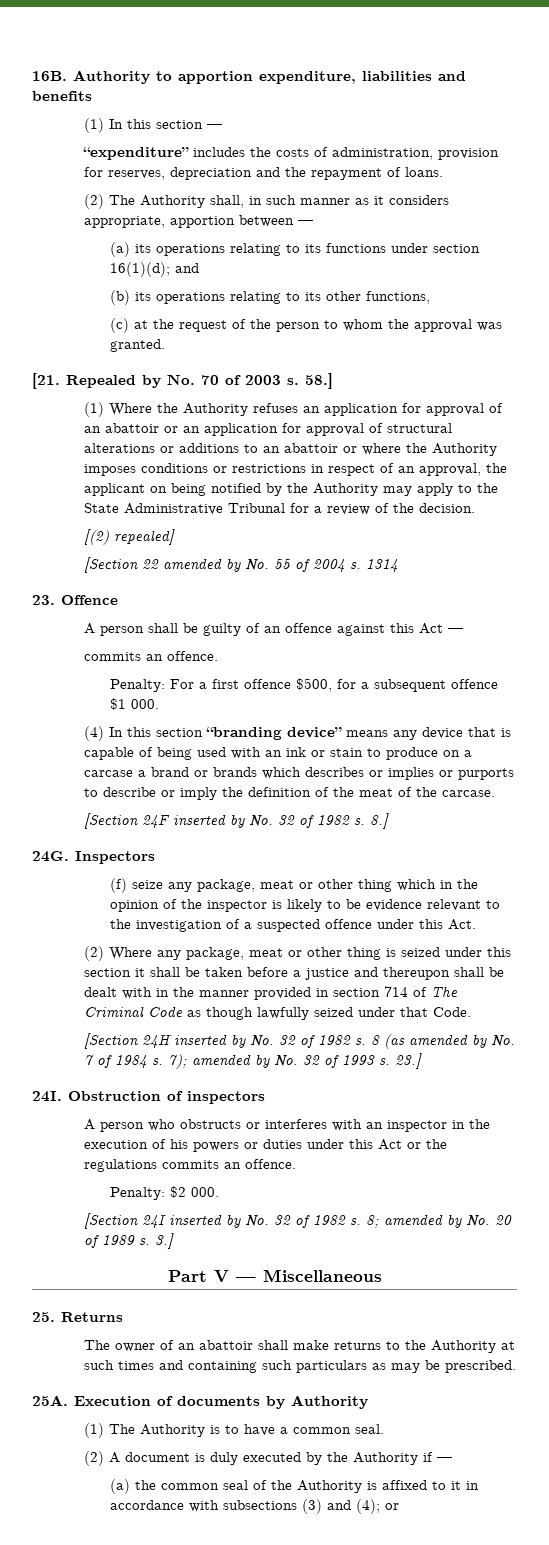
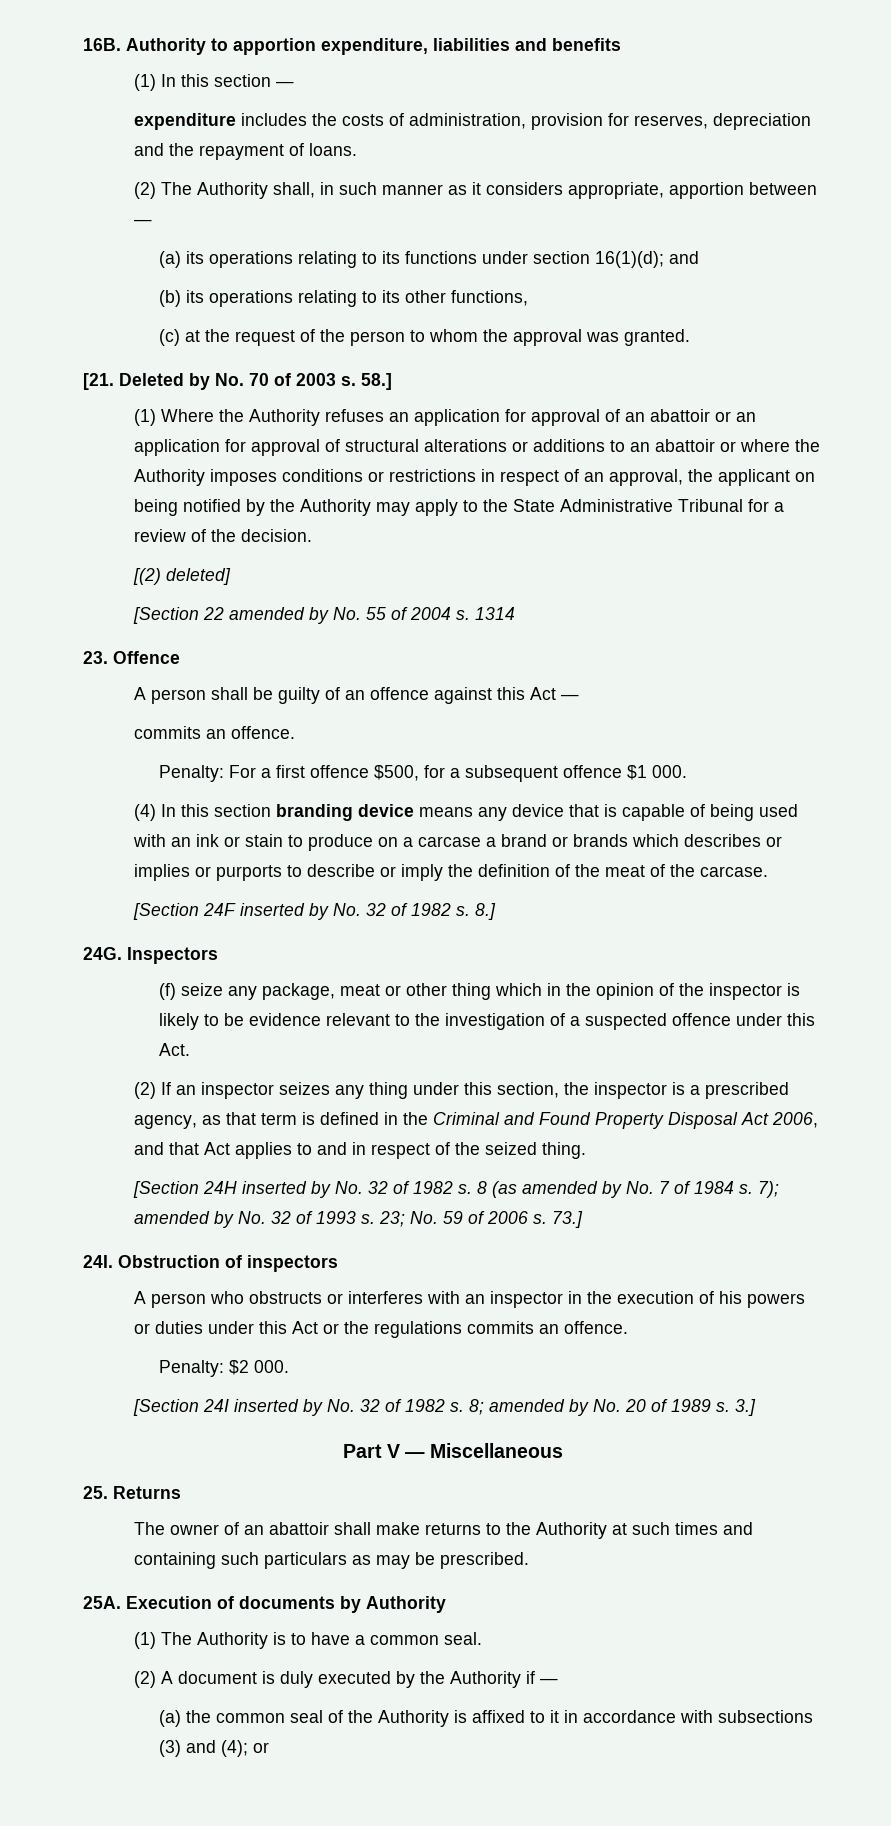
- “expenditure” includes the costs of administration, provision for reserves, depreciation and the repayment of loans.
+ expenditure includes the costs of administration, provision for reserves, depreciation and the repayment of loans.
- [21. Repealed by No. 70 of 2003 s.
+ [21. Deleted by No. 70 of 2003 s.
- [(2) repealed]
+ [(2) deleted]
- (4) In this section “branding device” means any device that is capable of being used with an ink or stain to produce on a carcase a brand or brands which describes or implies or purports to describe or imply the definition of the meat of the carcase.
+ (4) In this section branding device means any device that is capable of being used with an ink or stain to produce on a carcase a brand or brands which describes or implies or purports to describe or imply the definition of the meat of the carcase.
- (2) Where any package, meat or other thing is seized under this section it shall be taken before a justice and thereupon shall be dealt with in the manner provided in section 714 of The Criminal Code as though lawfully seized under that Code.
+ (2) If an inspector seizes any thing under this section, the inspector is a prescribed agency, as that term is defined in the Criminal and Found Property Disposal Act 2006, and that Act applies to and in respect of the seized thing.
- 23.]
+ 23; No. 59 of 2006 s. 73.]

